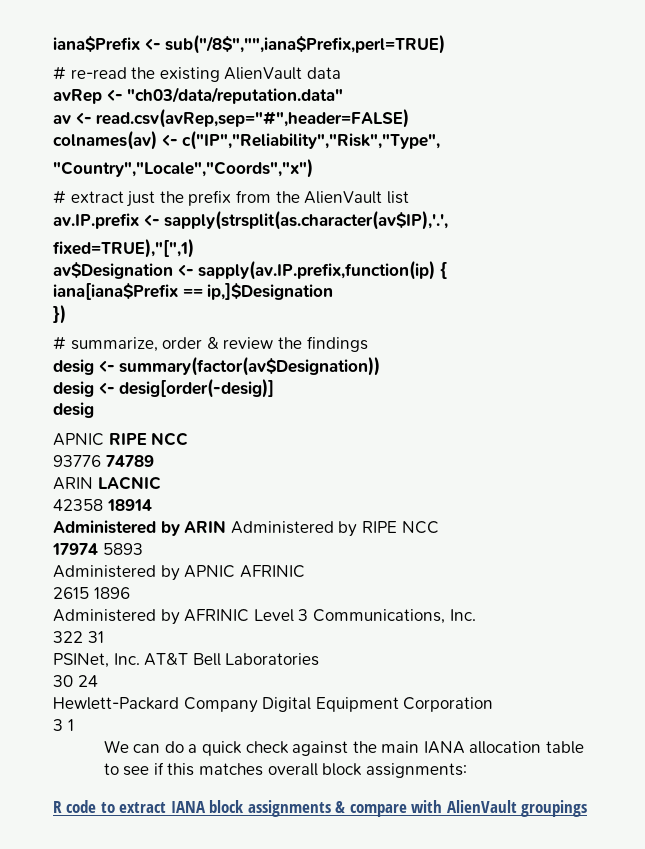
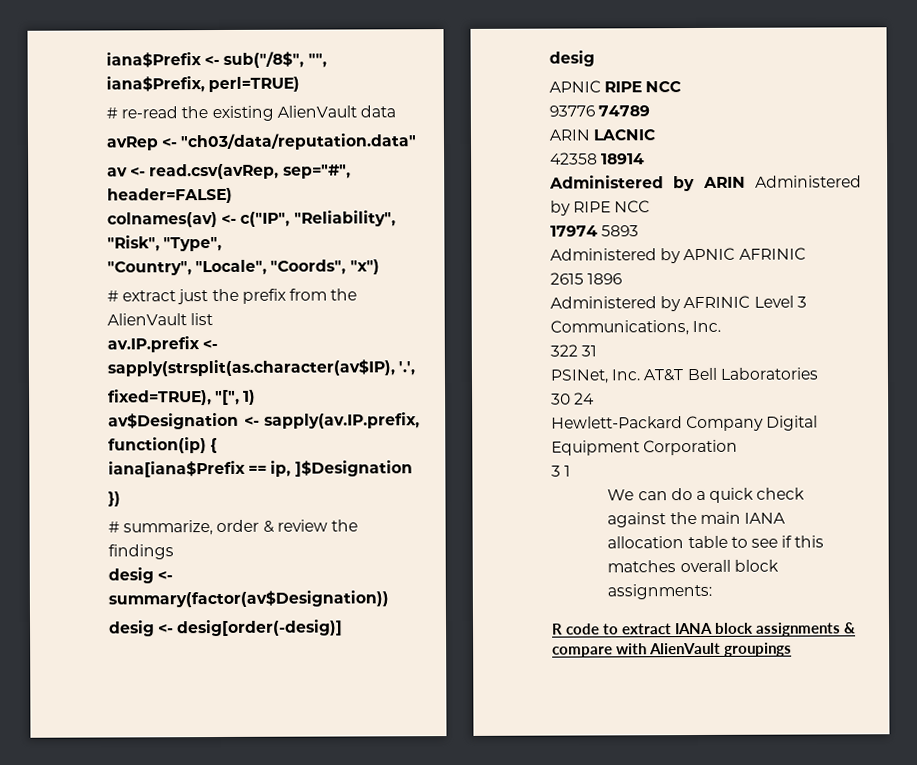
- iana$Prefix <- sub("/8$","",iana$Prefix,perl=TRUE)
+ iana$Prefix <- sub("/8$", "", iana$Prefix, perl=TRUE)
- av <- read.csv(avRep,sep="#",header=FALSE)
+ av <- read.csv(avRep, sep="#", header=FALSE)
- colnames(av) <- c("IP","Reliability","Risk","Type",
- "Country","Locale","Coords","x")
+ colnames(av) <- c("IP", "Reliability", "Risk", "Type",
+ "Country", "Locale", "Coords", "x")
- av.IP.prefix <- sapply(strsplit(as.character(av$IP),'.',
- fixed=TRUE),"[",1)
+ av.IP.prefix <- sapply(strsplit(as.character(av$IP), '.',
+ fixed=TRUE), "[", 1)
- av$Designation <- sapply(av.IP.prefix,function(ip) {
+ av$Designation <- sapply(av.IP.prefix, function(ip) {
- iana[iana$Prefix == ip,]$Designation
+ iana[iana$Prefix == ip, ]$Designation

